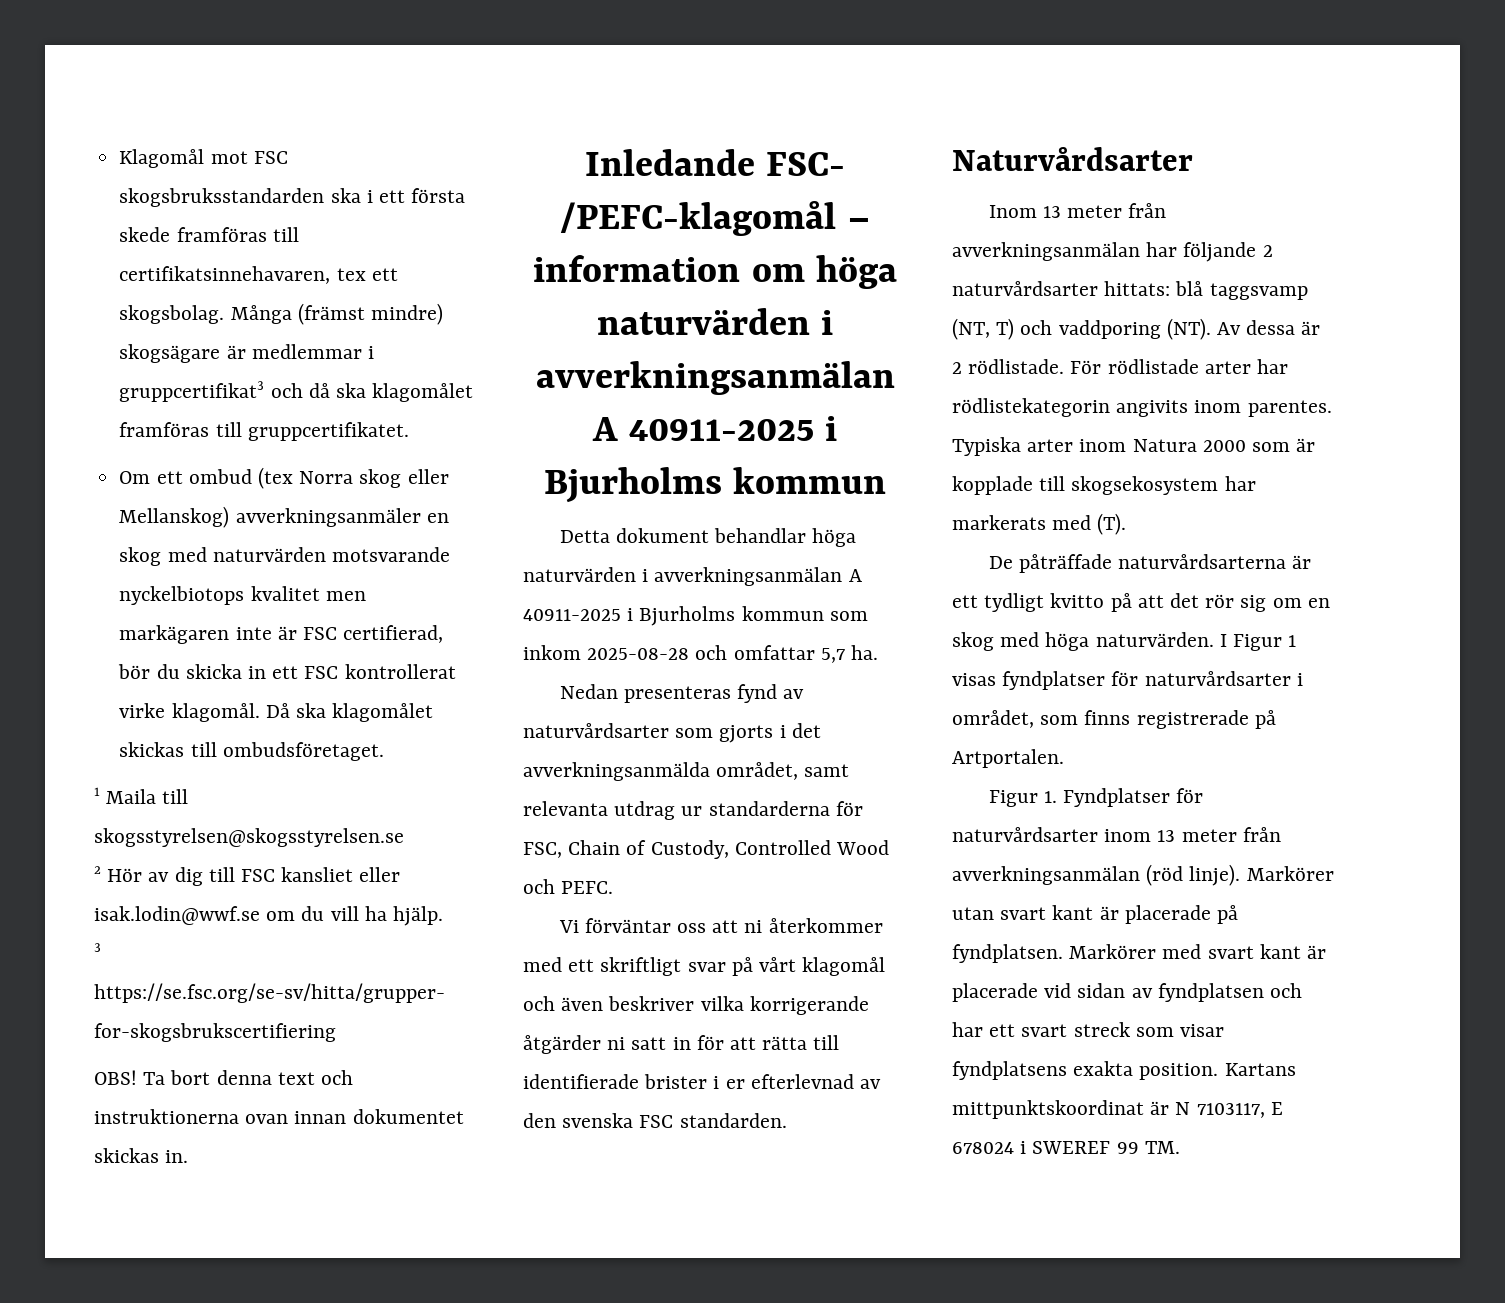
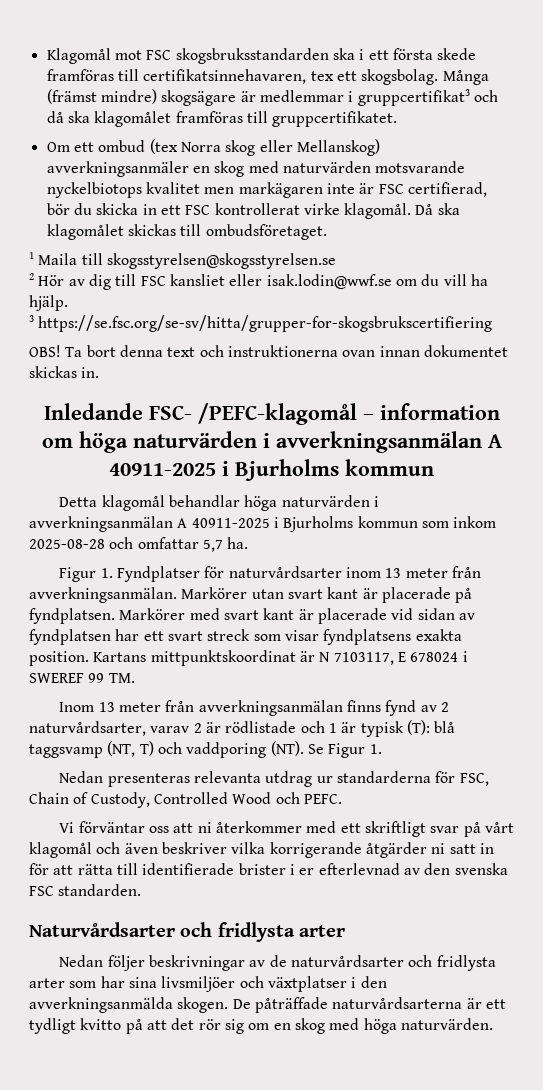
- Detta dokument behandlar höga naturvärden i avverkningsanmälan A 40911-2025 i Bjurholms kommun som inkom 2025-08-28 och omfattar 5,7 ha.
+ Detta klagomål behandlar höga naturvärden i avverkningsanmälan A 40911-2025 i Bjurholms kommun som inkom 2025-08-28 och omfattar 5,7 ha.
- Nedan presenteras fynd av naturvårdsarter som gjorts i det avverkningsanmälda området, samt relevanta utdrag ur standarderna för FSC, Chain of Custody, Controlled Wood och PEFC.
+ Figur 1. Fyndplatser för naturvårdsarter inom 13 meter från avverkningsanmälan. Markörer utan svart kant är placerade på fyndplatsen. Markörer med svart kant är placerade vid sidan av fyndplatsen har ett svart streck som visar fyndplatsens exakta position. Kartans mittpunktskoordinat är N 7103117, E 678024 i SWEREF 99 TM.
+ Inom 13 meter från avverkningsanmälan finns fynd av 2 naturvårdsarter, varav 2 är rödlistade och 1 är typisk (T): blå taggsvamp (NT, T) och vaddporing (NT). Se Figur 1.
+ Nedan presenteras relevanta utdrag ur standarderna för FSC, Chain of Custody, Controlled Wood och PEFC.
- Naturvårdsarter
- Inom 13 meter från avverkningsanmälan har följande 2 naturvårdsarter hittats: blå taggsvamp (NT, T) och vaddporing (NT). Av dessa är 2 rödlistade. För rödlistade arter har rödlistekategorin angivits inom parentes. Typiska arter inom Natura 2000 som är kopplade till skogsekosystem har markerats med (T).
- De påträffade naturvårdsarterna är ett tydligt kvitto på att det rör sig om en skog med höga naturvärden. I Figur 1 visas fyndplatser för naturvårdsarter i området, som finns registrerade på Artportalen.
- Figur 1. Fyndplatser för naturvårdsarter inom 13 meter från avverkningsanmälan (röd linje). Markörer utan svart kant är placerade på fyndplatsen. Markörer med svart kant är placerade vid sidan av fyndplatsen och har ett svart streck som visar fyndplatsens exakta position. Kartans mittpunktskoordinat är N 7103117, E 678024 i SWEREF 99 TM.
+ Naturvårdsarter och fridlysta arter
+ Nedan följer beskrivningar av de naturvårdsarter och fridlysta arter som har sina livsmiljöer och växtplatser i den avverkningsanmälda skogen. De påträffade naturvårdsarterna är ett tydligt kvitto på att det rör sig om en skog med höga naturvärden.

